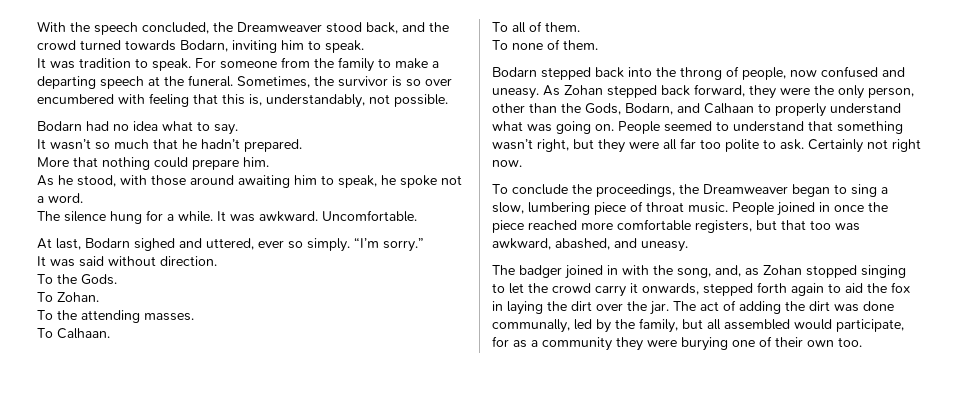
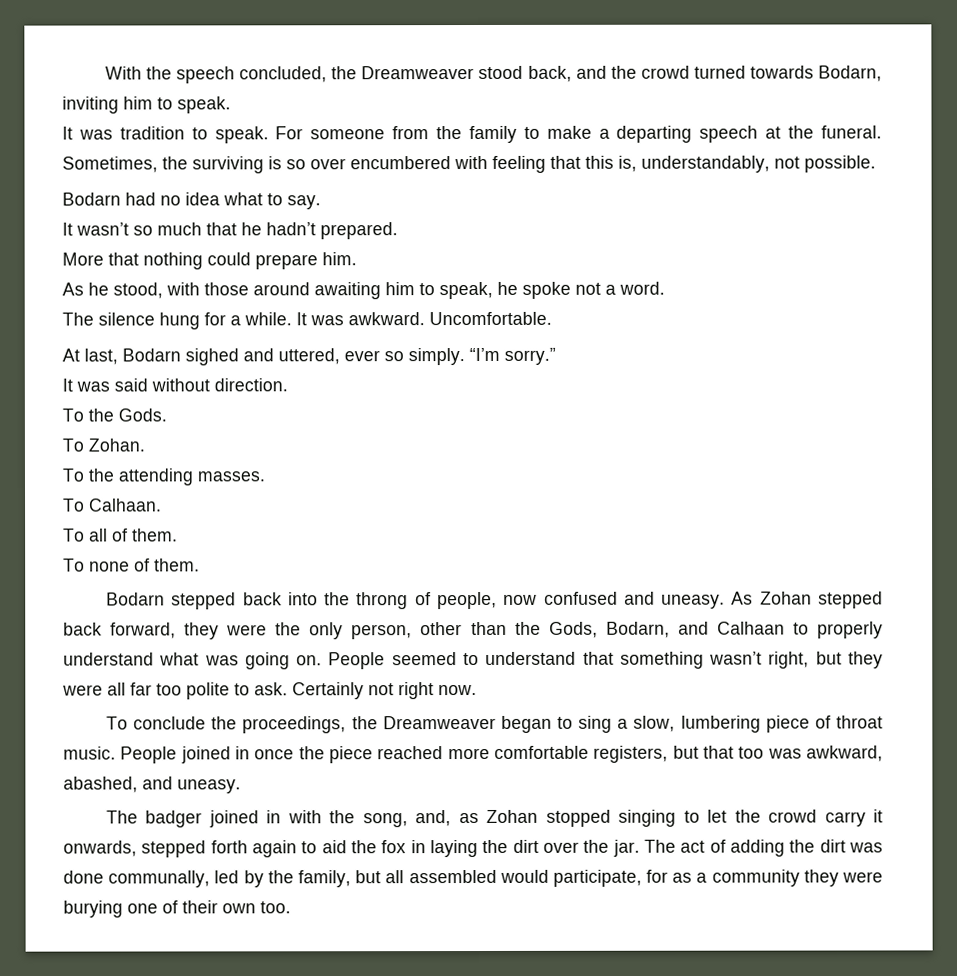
- Sometimes, the survivor is so over encumbered with feeling that this is, understandably, not possible.
+ Sometimes, the surviving is so over encumbered with feeling that this is, understandably, not possible.

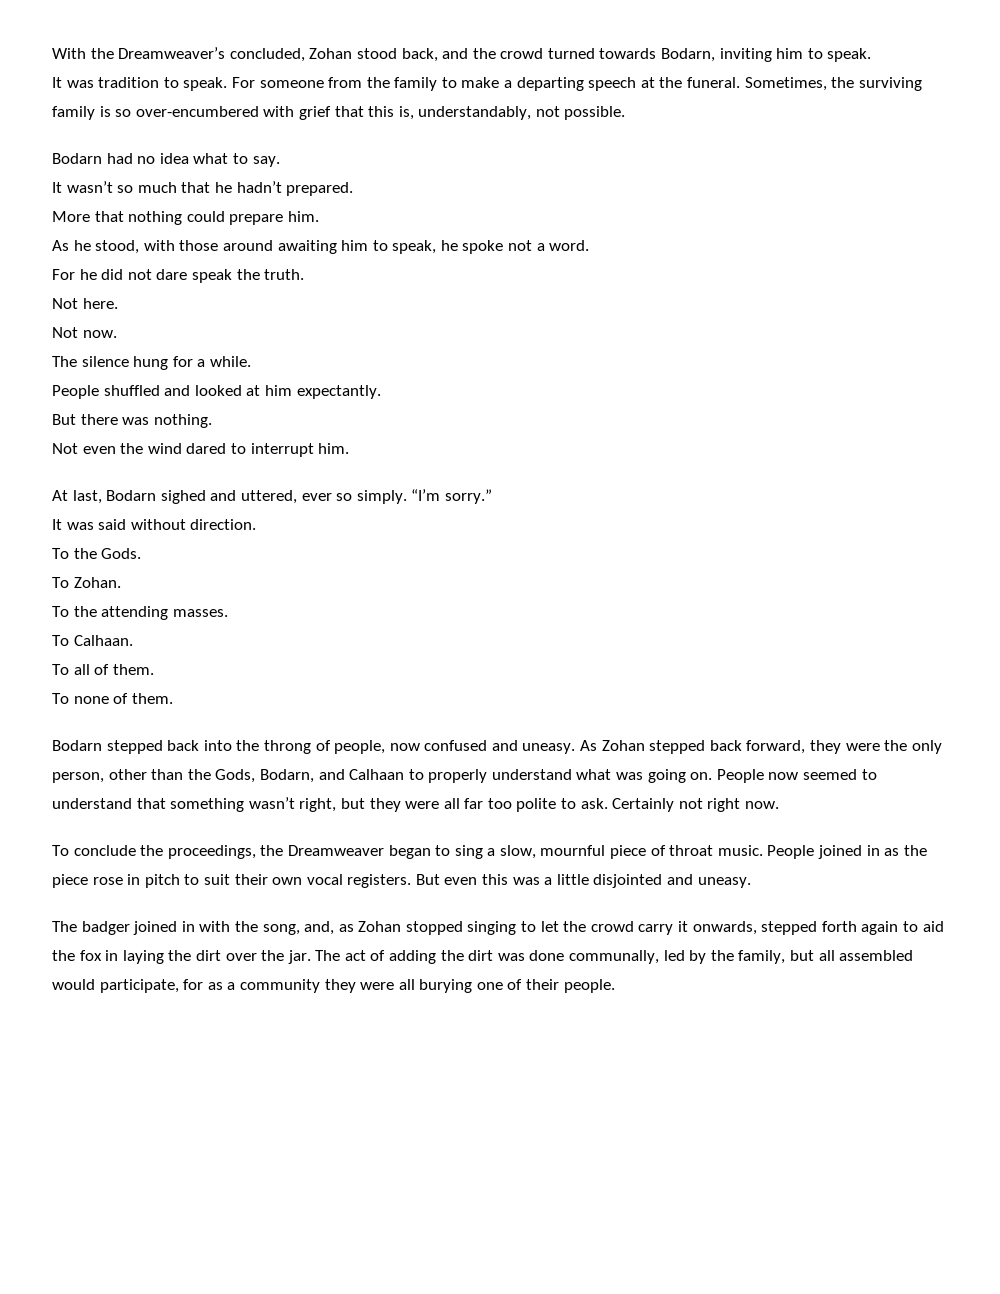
- With the speech concluded, the Dreamweaver stood back, and the crowd turned towards Bodarn, inviting him to speak.
+ With the Dreamweaver’s concluded, Zohan stood back, and the crowd turned towards Bodarn, inviting him to speak.
- Sometimes, the surviving is so over encumbered with feeling that this is, understandably, not possible.
+ Sometimes, the surviving family is so over-encumbered with grief that this is, understandably, not possible.
+ For he did not dare speak the truth.
+ Not here.
+ Not now.
- The silence hung for a while. It was awkward. Uncomfortable.
+ The silence hung for a while.
+ People shuffled and looked at him expectantly.
+ But there was nothing.
+ Not even the wind dared to interrupt him.
- People seemed to understand that something wasn’t right, but they were all far too polite to ask.
+ People now seemed to understand that something wasn’t right, but they were all far too polite to ask.
- To conclude the proceedings, the Dreamweaver began to sing a slow, lumbering piece of throat music.
+ To conclude the proceedings, the Dreamweaver began to sing a slow, mournful piece of throat music.
- People joined in once the piece reached more comfortable registers, but that too was awkward, abashed, and uneasy.
+ People joined in as the piece rose in pitch to suit their own vocal registers. But even this was a little disjointed and uneasy.
- The act of adding the dirt was done communally, led by the family, but all assembled would participate, for as a community they were burying one of their own too.
+ The act of adding the dirt was done communally, led by the family, but all assembled would participate, for as a community they were all burying one of their people.

